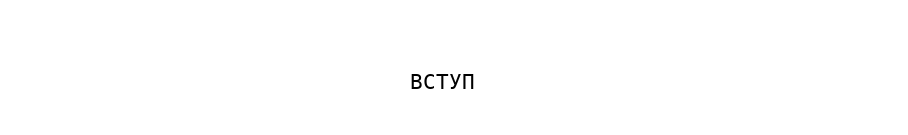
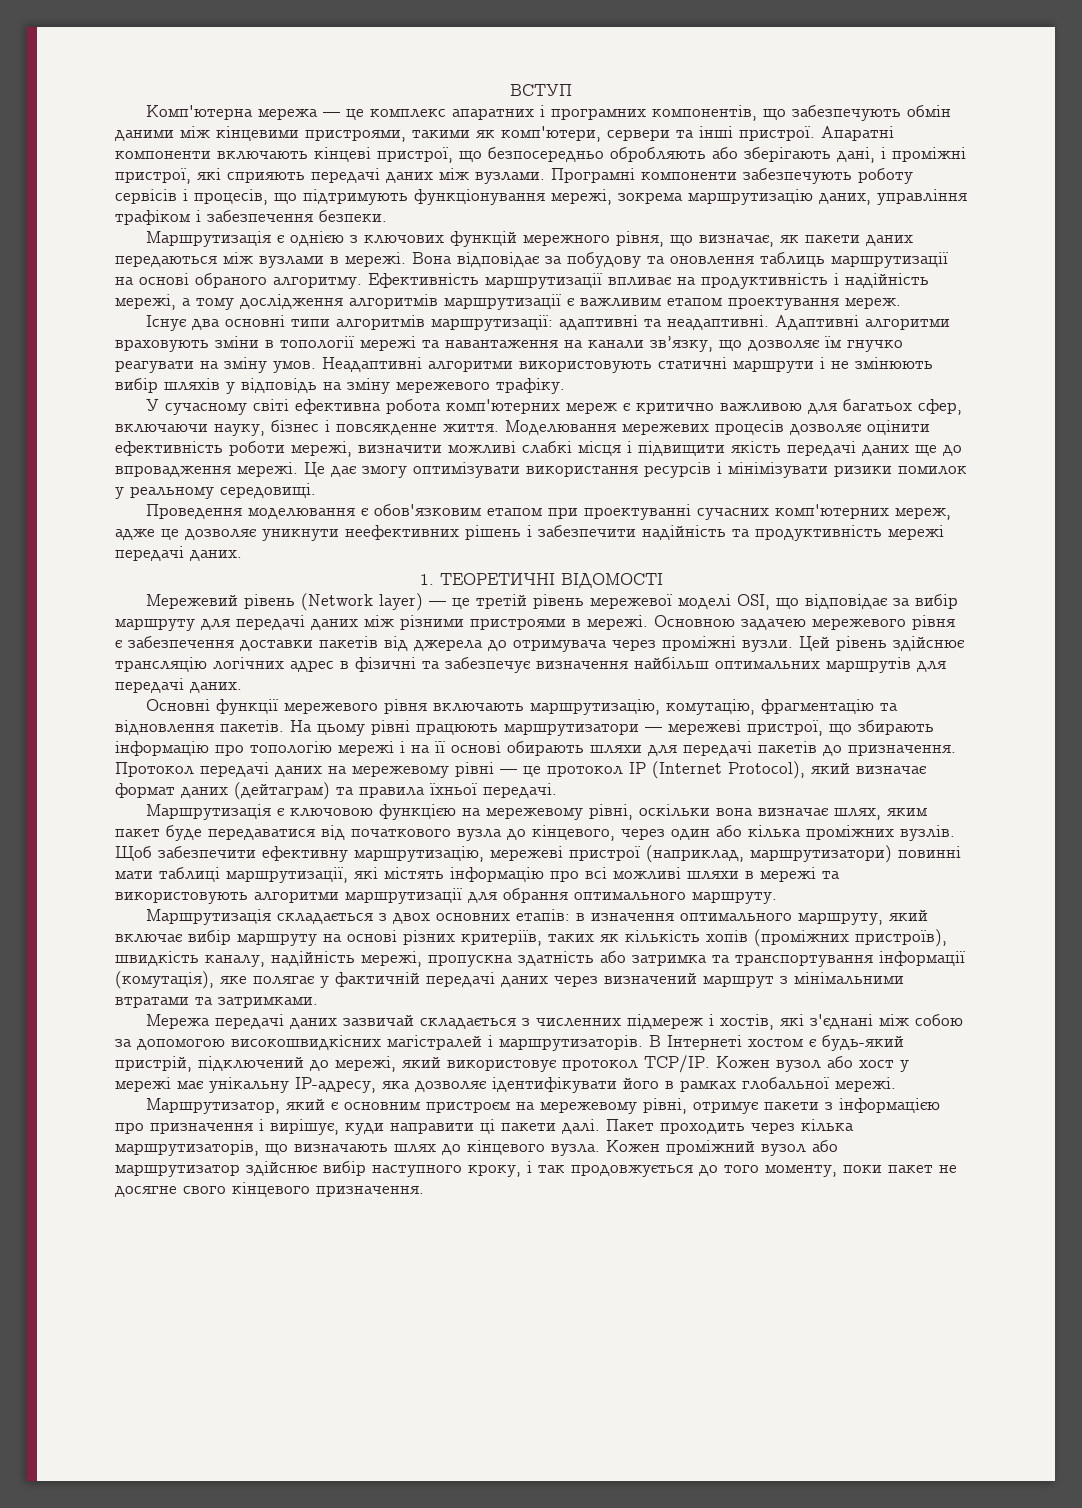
+ Комп'ютерна мережа — це комплекс апаратних і програмних компонентів, що забезпечують обмін даними між кінцевими пристроями, такими як комп'ютери, сервери та інші пристрої. Апаратні компоненти включають кінцеві пристрої, що безпосередньо обробляють або зберігають дані, і проміжні пристрої, які сприяють передачі даних між вузлами. Програмні компоненти забезпечують роботу сервісів і процесів, що підтримують функціонування мережі, зокрема маршрутизацію даних, управління трафіком і забезпечення безпеки.
+ Маршрутизація є однією з ключових функцій мережного рівня, що визначає, як пакети даних передаються між вузлами в мережі. Вона відповідає за побудову та оновлення таблиць маршрутизації на основі обраного алгоритму. Ефективність маршрутизації впливає на продуктивність і надійність мережі, а тому дослідження алгоритмів маршрутизації є важливим етапом проектування мереж.
+ Існує два основні типи алгоритмів маршрутизації: адаптивні та неадаптивні. Адаптивні алгоритми враховують зміни в топології мережі та навантаження на канали зв’язку, що дозволяє їм гнучко реагувати на зміну умов. Неадаптивні алгоритми використовують статичні маршрути і не змінюють вибір шляхів у відповідь на зміну мережевого трафіку.
+ У сучасному світі ефективна робота комп'ютерних мереж є критично важливою для багатьох сфер, включаючи науку, бізнес і повсякденне життя. Моделювання мережевих процесів дозволяє оцінити ефективність роботи мережі, визначити можливі слабкі місця і підвищити якість передачі даних ще до впровадження мережі. Це дає змогу оптимізувати використання ресурсів і мінімізувати ризики помилок у реальному середовищі.
+ Проведення моделювання є обов'язковим етапом при проектуванні сучасних комп'ютерних мереж, адже це дозволяє уникнути неефективних рішень і забезпечити надійність та продуктивність мережі передачі даних.
+ 1. ТЕОРЕТИЧНІ ВІДОМОСТІ
+ Мережевий рівень (Network layer) — це третій рівень мережевої моделі OSI, що відповідає за вибір маршруту для передачі даних між різними пристроями в мережі. Основною задачею мережевого рівня є забезпечення доставки пакетів від джерела до отримувача через проміжні вузли. Цей рівень здійснює трансляцію логічних адрес в фізичні та забезпечує визначення найбільш оптимальних маршрутів для передачі даних.
+ Основні функції мережевого рівня включають маршрутизацію, комутацію, фрагментацію та відновлення пакетів. На цьому рівні працюють маршрутизатори — мережеві пристрої, що збирають інформацію про топологію мережі і на її основі обирають шляхи для передачі пакетів до призначення. Протокол передачі даних на мережевому рівні — це протокол IP (Internet Protocol), який визначає формат даних (дейтаграм) та правила їхньої передачі.
+ Маршрутизація є ключовою функцією на мережевому рівні, оскільки вона визначає шлях, яким пакет буде передаватися від початкового вузла до кінцевого, через один або кілька проміжних вузлів. Щоб забезпечити ефективну маршрутизацію, мережеві пристрої (наприклад, маршрутизатори) повинні мати таблиці маршрутизації, які містять інформацію про всі можливі шляхи в мережі та використовують алгоритми маршрутизації для обрання оптимального маршруту.
+ Маршрутизація складається з двох основних етапів: в изначення оптимального маршруту, який включає вибір маршруту на основі різних критеріїв, таких як кількість хопів (проміжних пристроїв), швидкість каналу, надійність мережі, пропускна здатність або затримка та транспортування інформації (комутація), яке полягає у фактичній передачі даних через визначений маршрут з мінімальними втратами та затримками.
+ Мережа передачі даних зазвичай складається з численних підмереж і хостів, які з'єднані між собою за допомогою високошвидкісних магістралей і маршрутизаторів. В Інтернеті хостом є будь-який пристрій, підключений до мережі, який використовує протокол TCP/IP. Кожен вузол або хост у мережі має унікальну IP-адресу, яка дозволяє ідентифікувати його в рамках глобальної мережі.
+ Маршрутизатор, який є основним пристроєм на мережевому рівні, отримує пакети з інформацією про призначення і вирішує, куди направити ці пакети далі. Пакет проходить через кілька маршрутизаторів, що визначають шлях до кінцевого вузла. Кожен проміжний вузол або маршрутизатор здійснює вибір наступного кроку, і так продовжується до того моменту, поки пакет не досягне свого кінцевого призначення.

